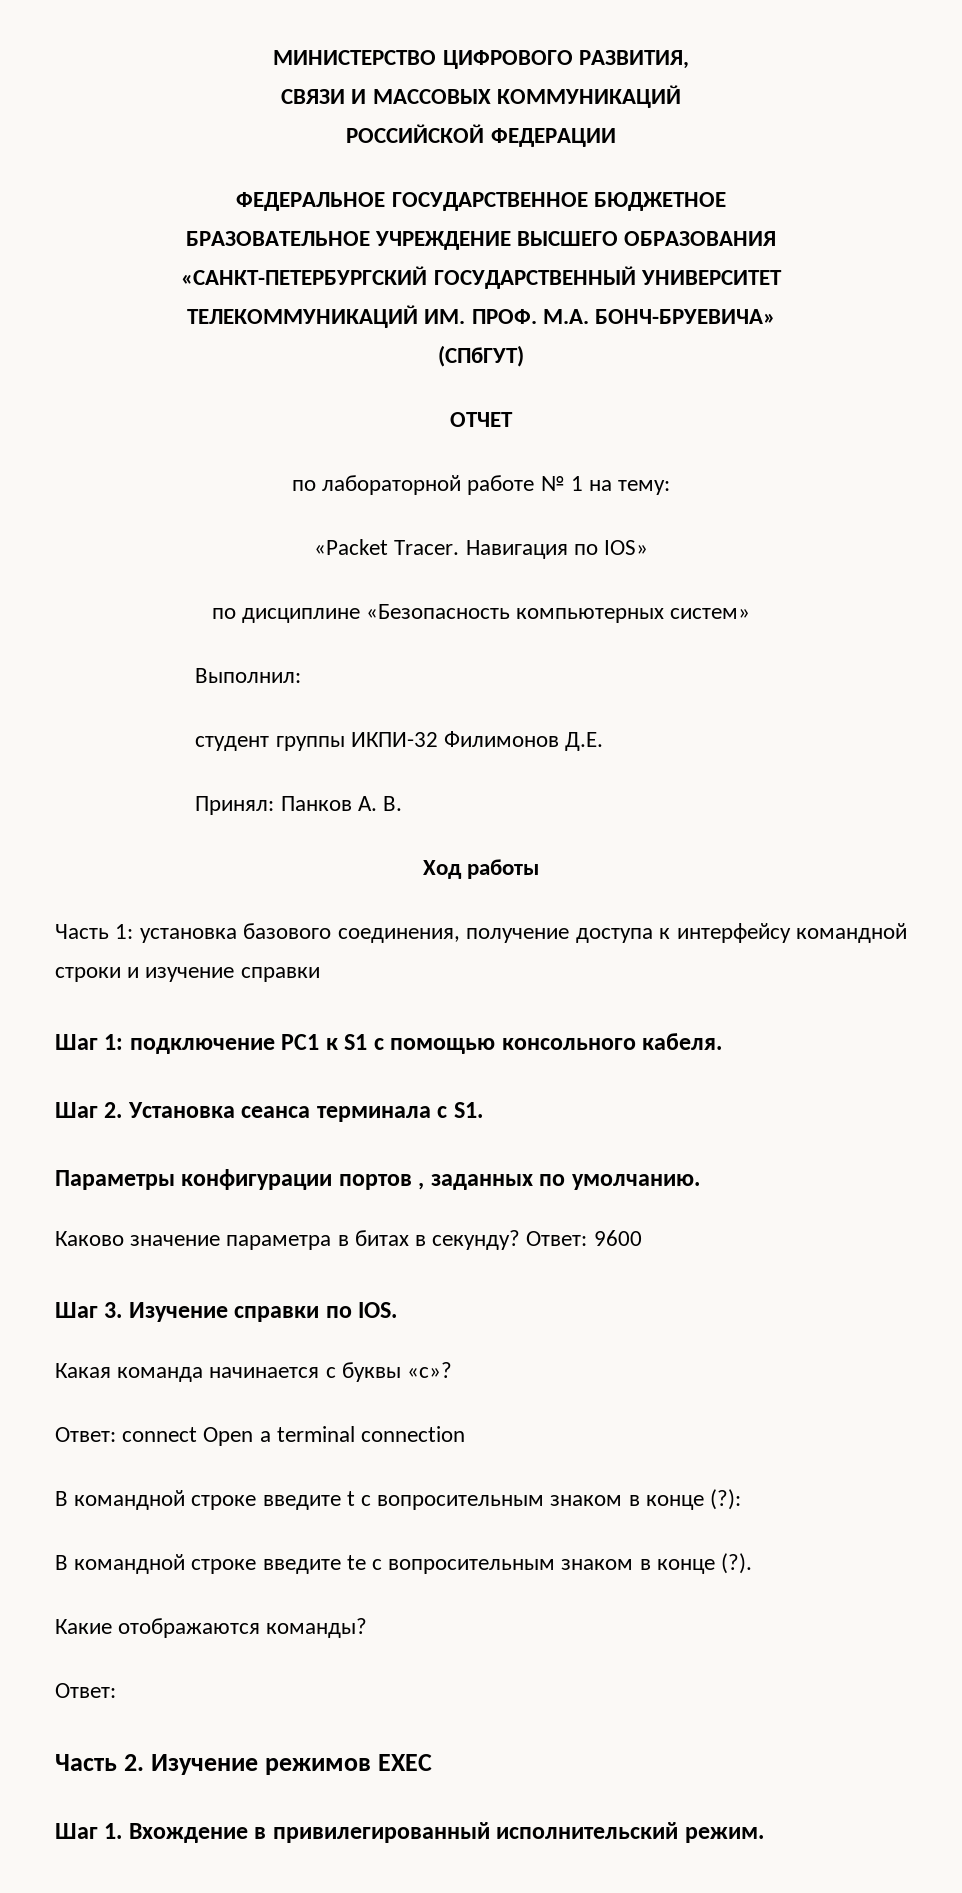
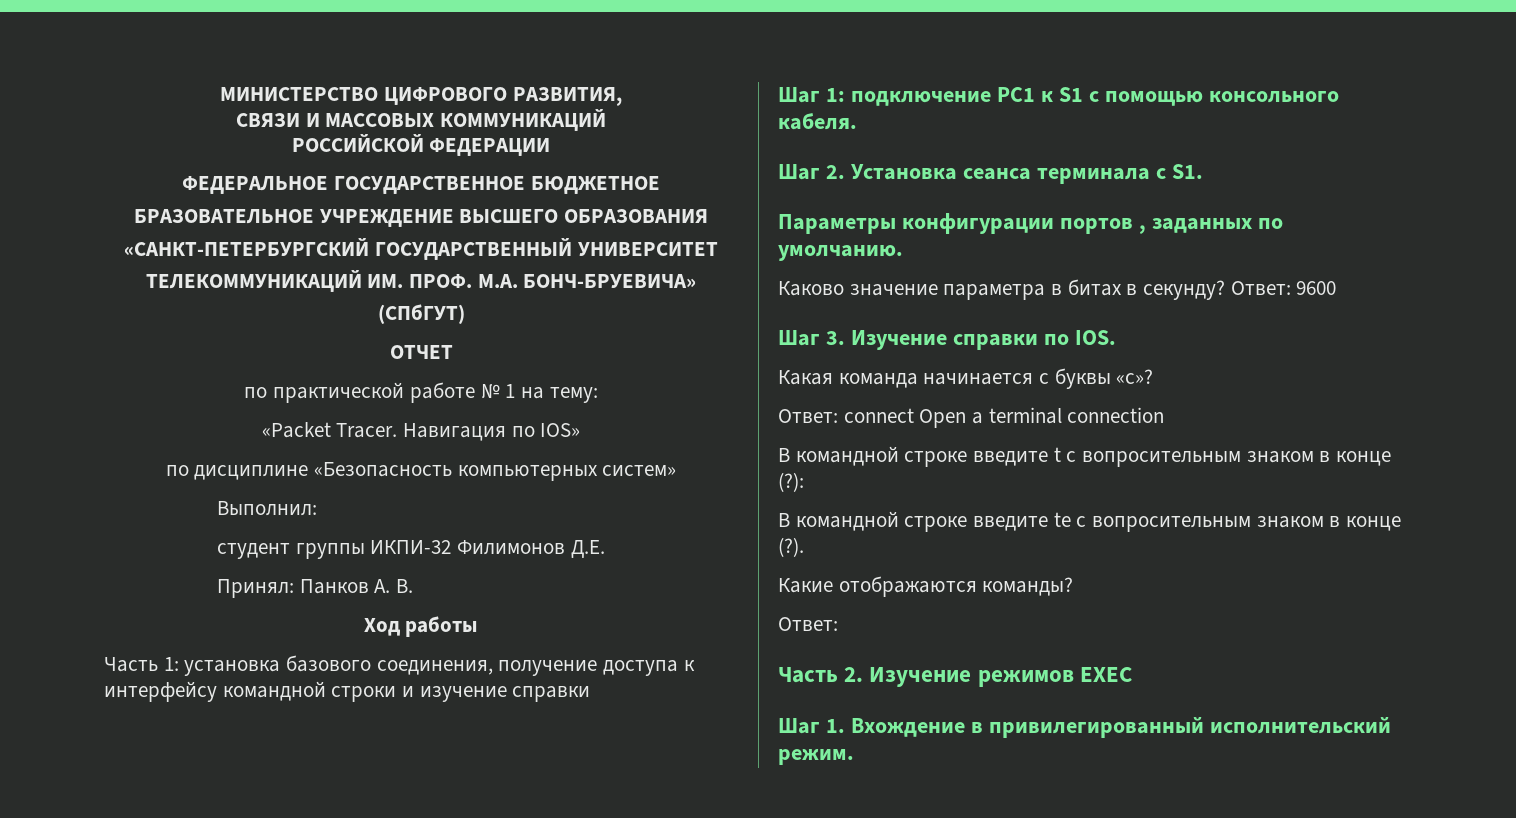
- по лабораторной работе № 1 на тему:
+ по практической работе № 1 на тему:

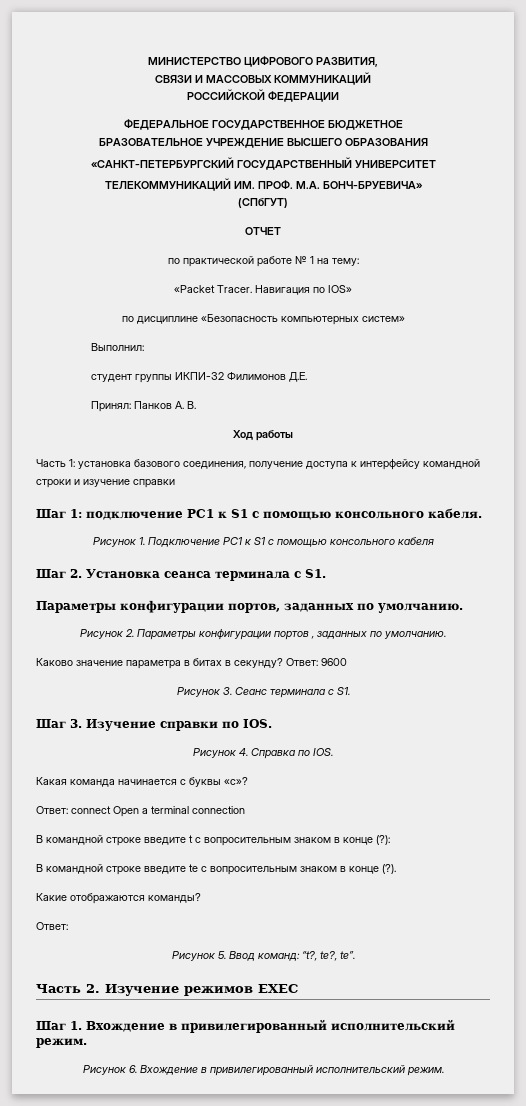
+ Рисунок 1. Подключение PC1 к S1 с помощью консольного кабеля
- Параметры конфигурации портов , заданных по умолчанию.
+ Параметры конфигурации портов, заданных по умолчанию.
+ Рисунок 2. Параметры конфигурации портов , заданных по умолчанию.
+ Рисунок 3. Сеанс терминала с S1.
+ Рисунок 4. Справка по IOS.
+ Рисунок 5. Ввод команд: “t?, te?, te”.
+ Рисунок 6. Вхождение в привилегированный исполнительский режим.

